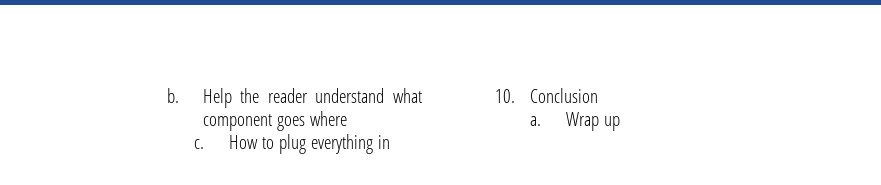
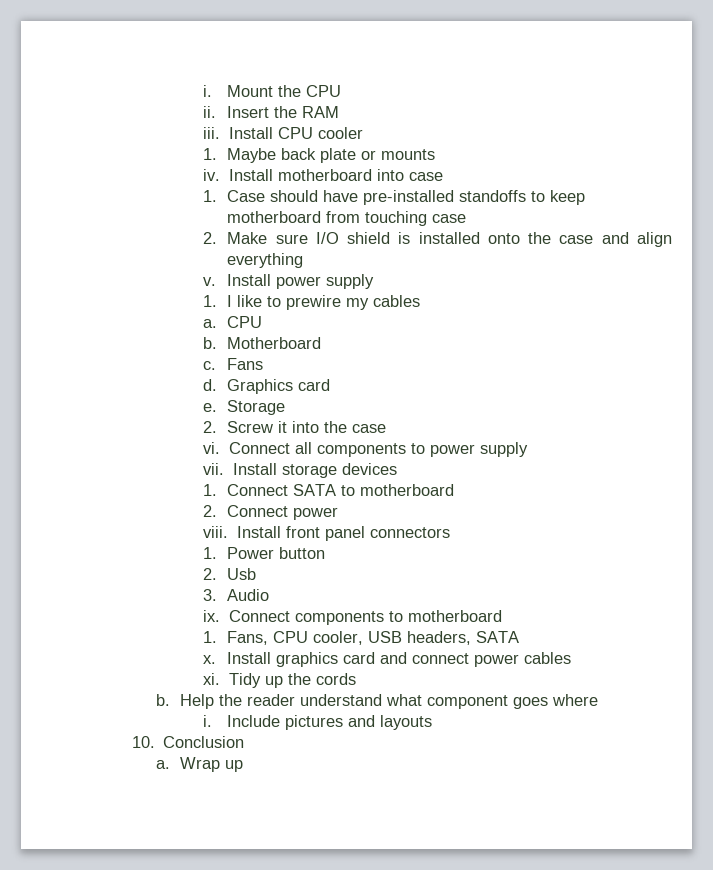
+ i. Mount the CPU
+ ii. Insert the RAM
+ iii. Install CPU cooler
+ 1. Maybe back plate or mounts
+ iv. Install motherboard into case
+ 1. Case should have pre-installed standoffs to keep motherboard from touching case
+ 2. Make sure I/O shield is installed onto the case and align everything
+ v. Install power supply
+ 1. I like to prewire my cables
+ a. CPU
+ b. Motherboard
+ c. Fans
+ d. Graphics card
+ e. Storage
+ 2. Screw it into the case
+ vi. Connect all components to power supply
+ vii. Install storage devices
+ 1. Connect SATA to motherboard
+ 2. Connect power
+ viii. Install front panel connectors
+ 1. Power button
+ 2. Usb
+ 3. Audio
+ ix. Connect components to motherboard
+ 1. Fans, CPU cooler, USB headers, SATA
+ x. Install graphics card and connect power cables
+ xi. Tidy up the cords
- c. How to plug everything in
+ i. Include pictures and layouts

